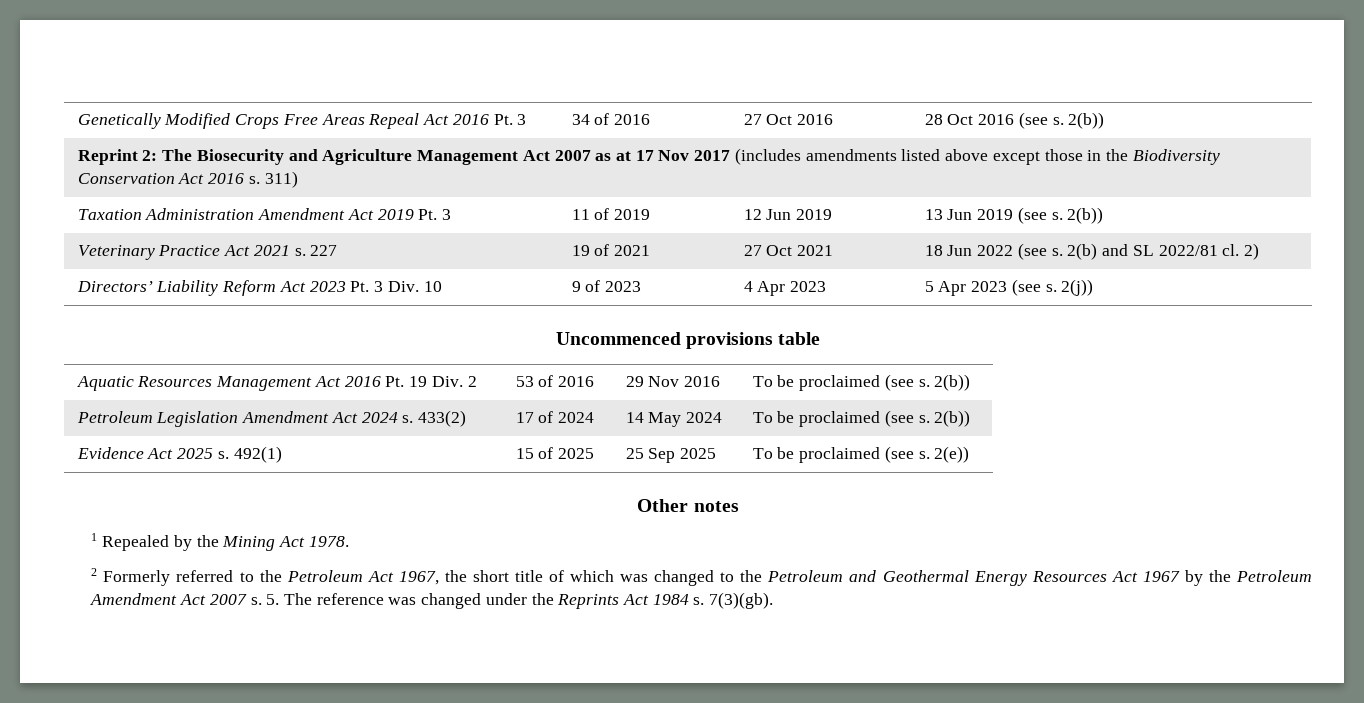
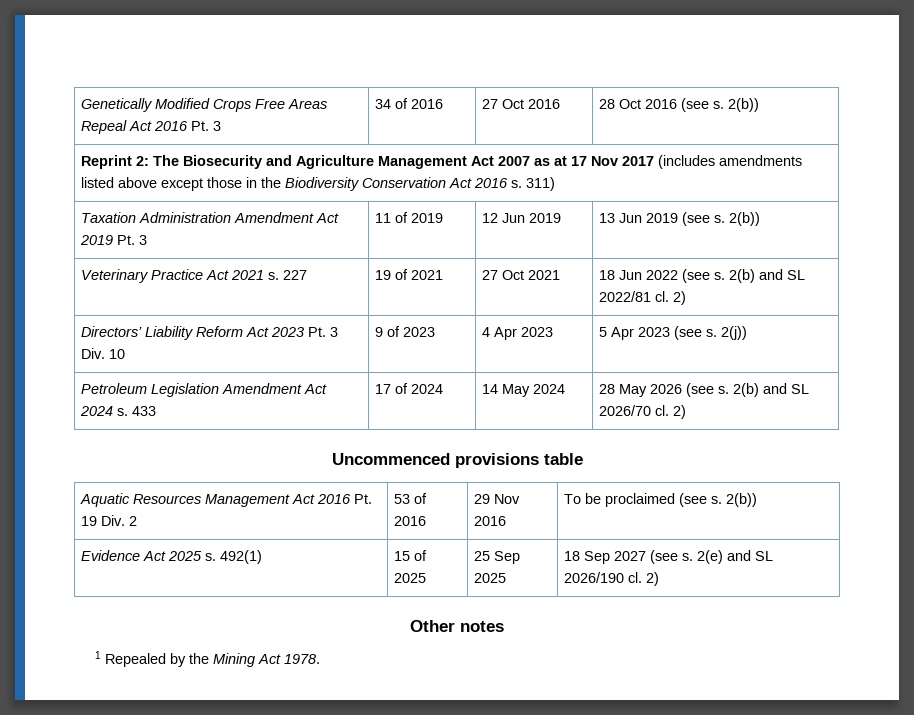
+ Petroleum Legislation Amendment Act 2024 s. 433 | 17 of 2024 | 14 May 2024 | 28 May 2026 (see s. 2(b) and SL 2026/70 cl. 2)
- Petroleum Legislation Amendment Act 2024 s. 433(2) | 17 of 2024 | 14 May 2024 | To be proclaimed (see s. 2(b))
- Evidence Act 2025 s. 492(1) | 15 of 2025 | 25 Sep 2025 | To be proclaimed (see s. 2(e))
+ Evidence Act 2025 s. 492(1) | 15 of 2025 | 25 Sep 2025 | 18 Sep 2027 (see s. 2(e) and SL 2026/190 cl. 2)
- 2 Formerly referred to the Petroleum Act 1967, the short title of which was changed to the Petroleum and Geothermal Energy Resources Act 1967 by the Petroleum Amendment Act 2007 s. 5. The reference was changed under the Reprints Act 1984 s. 7(3)(gb).

